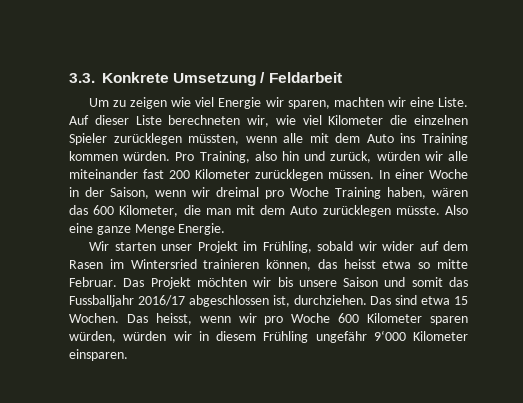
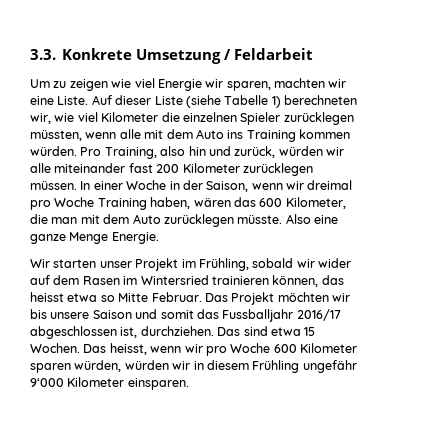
- Auf dieser Liste berechneten wir, wie viel Kilometer die einzelnen Spieler zurücklegen müssten, wenn alle mit dem Auto ins Training kommen würden.
+ Auf dieser Liste (siehe Tabelle 1) berechneten wir, wie viel Kilometer die einzelnen Spieler zurücklegen müssten, wenn alle mit dem Auto ins Training kommen würden.
- Wir starten unser Projekt im Frühling, sobald wir wider auf dem Rasen im Wintersried trainieren können, das heisst etwa so mitte Februar.
+ Wir starten unser Projekt im Frühling, sobald wir wider auf dem Rasen im Wintersried trainieren können, das heisst etwa so Mitte Februar.

